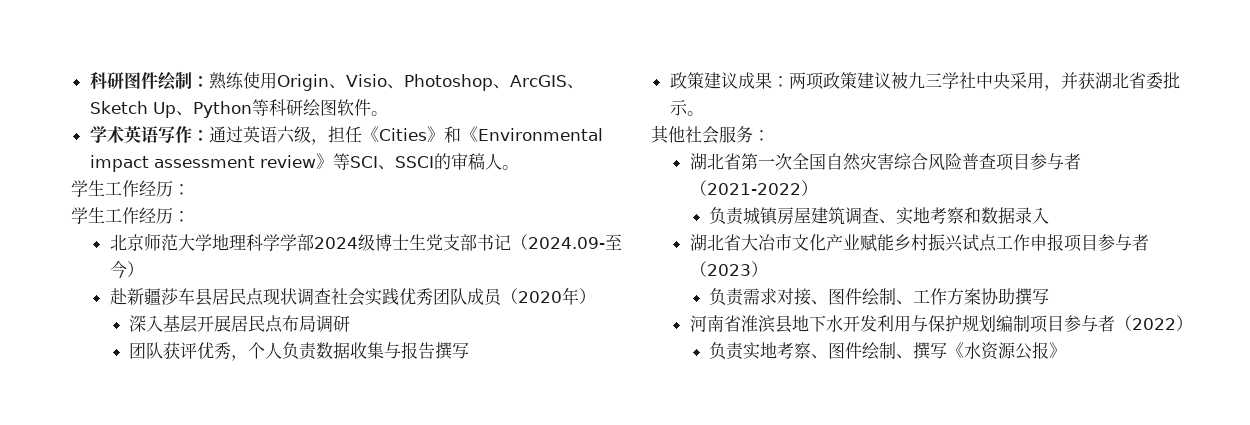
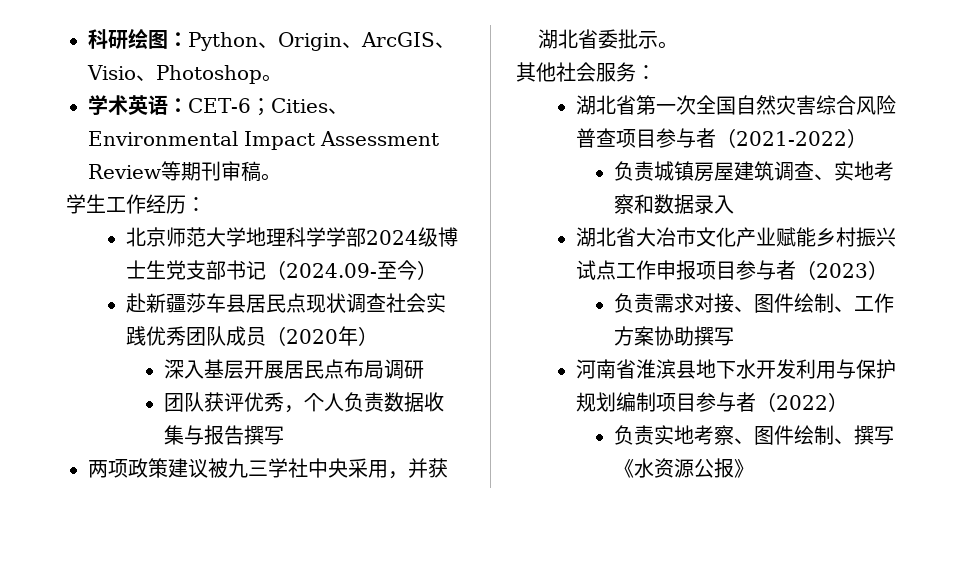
- 科研图件绘制：熟练使用Origin、Visio、Photoshop、ArcGIS、Sketch Up、Python等科研绘图软件。
- 学术英语写作：通过英语六级，担任《Cities》和《Environmental impact assessment review》等SCI、SSCI的审稿人。
- 学生工作经历：
+ 科研绘图：Python、Origin、ArcGIS、Visio、Photoshop。
+ 学术英语：CET-6；Cities、Environmental Impact Assessment Review等期刊审稿。
- 政策建议成果：两项政策建议被九三学社中央采用，并获湖北省委批示。
+ 两项政策建议被九三学社中央采用，并获湖北省委批示。

